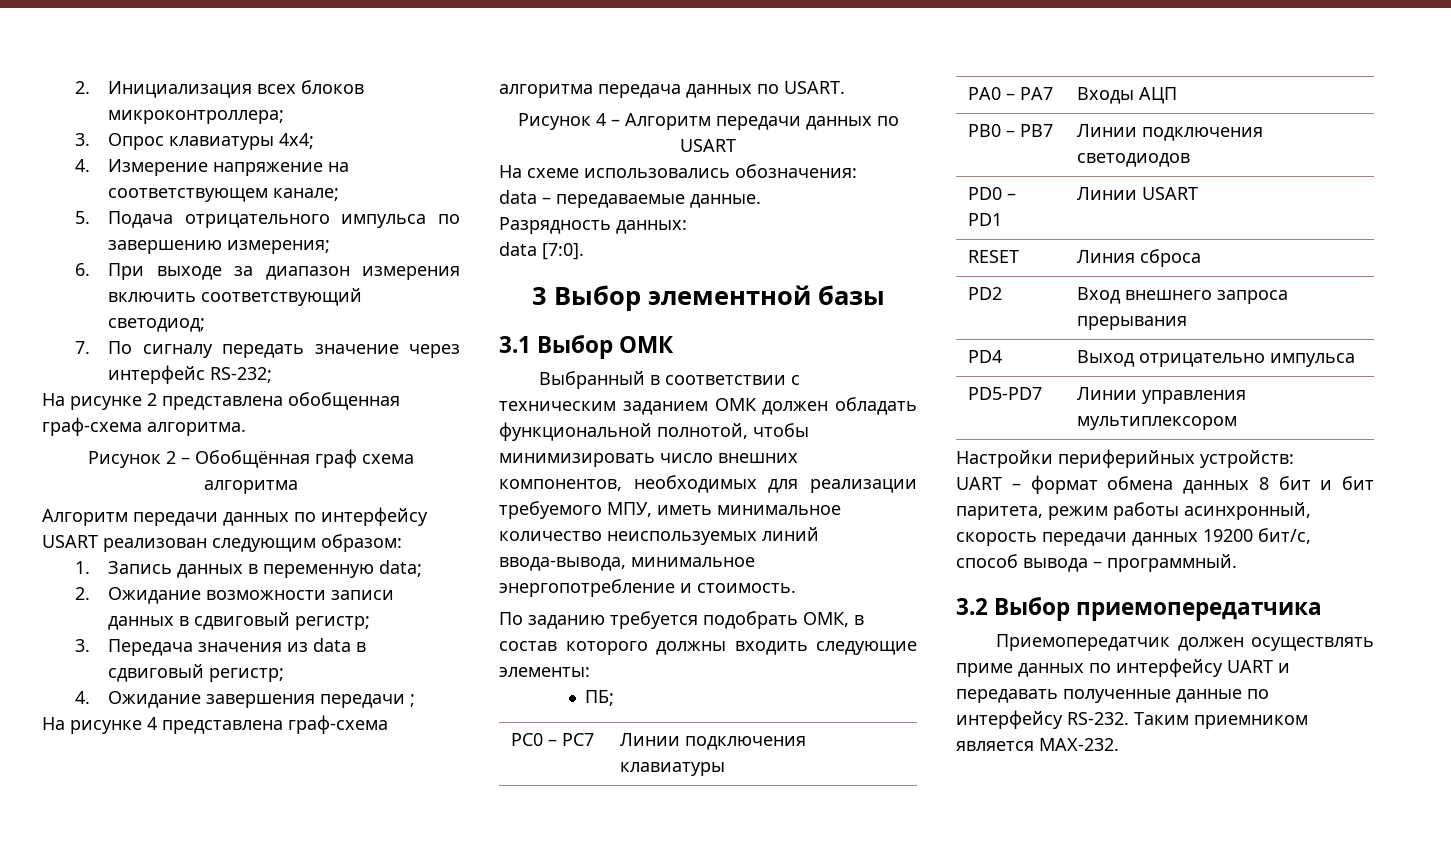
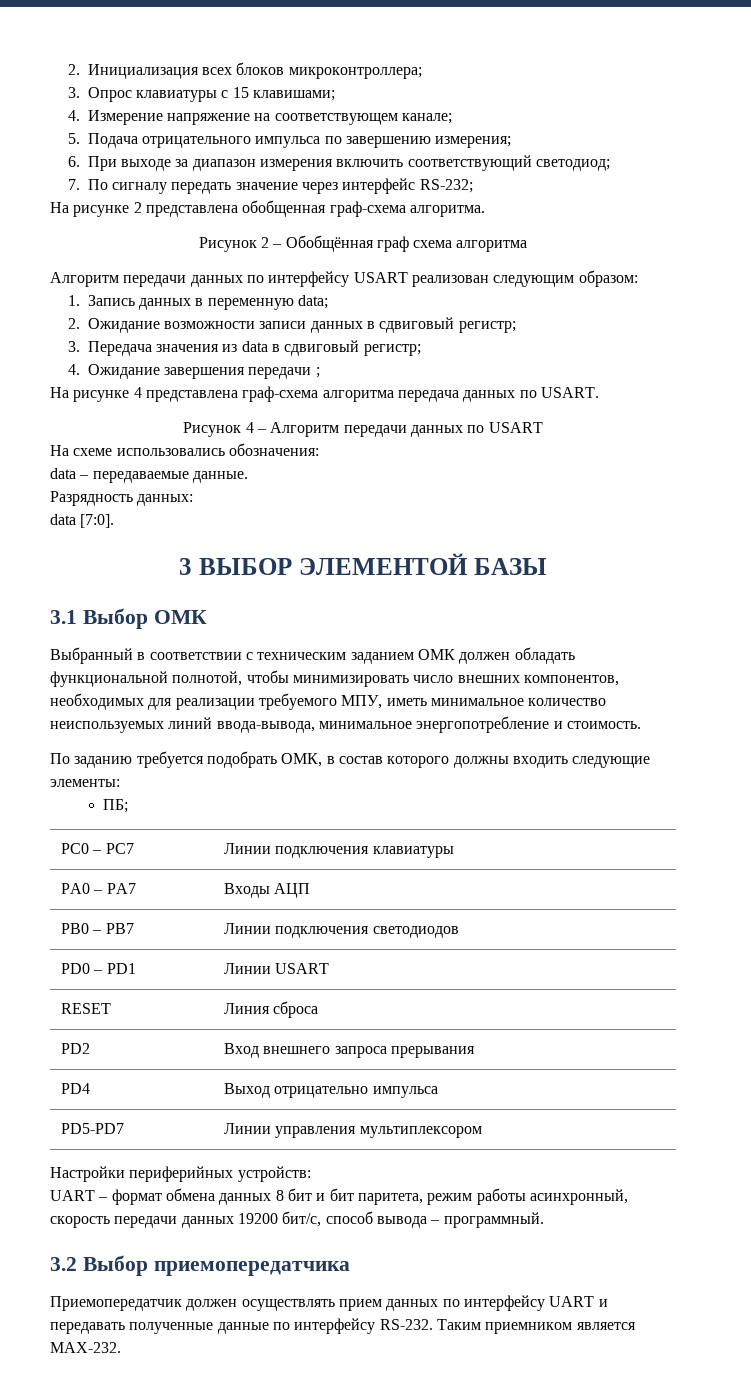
- 3. Опрос клавиатуры 4x4;
+ 3. Опрос клавиатуры с 15 клавишами;
- 3 Выбор элементной базы
+ 3 ВЫБОР ЭЛЕМЕНТОЙ БАЗЫ
- Приемопередатчик должен осуществлять приме данных по интерфейсу UART и передавать полученные данные по интерфейсу RS-232.
+ Приемопередатчик должен осуществлять прием данных по интерфейсу UART и передавать полученные данные по интерфейсу RS-232.

